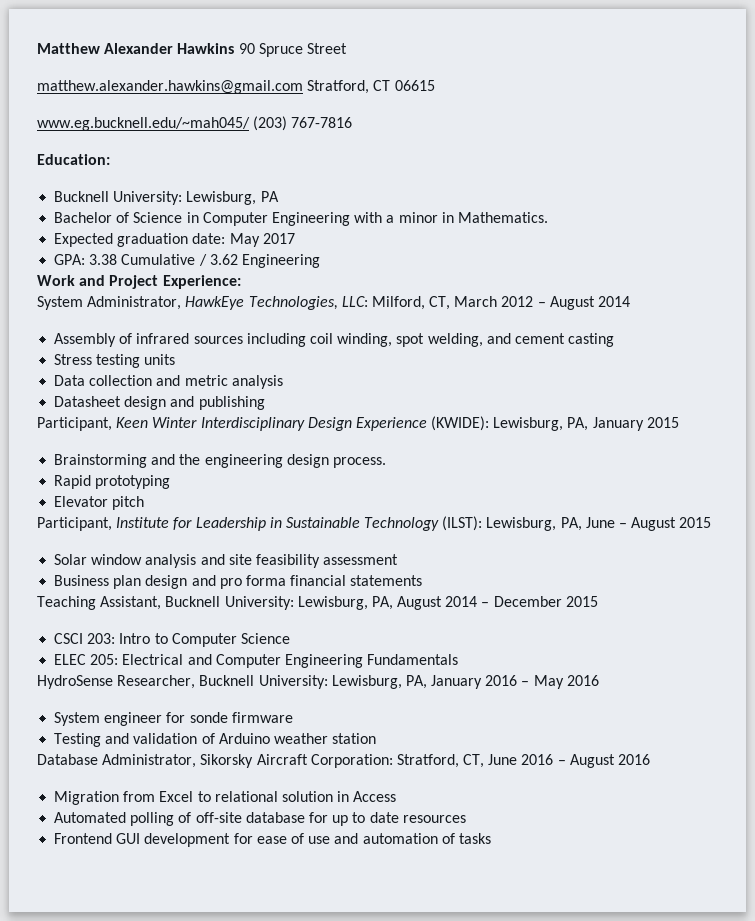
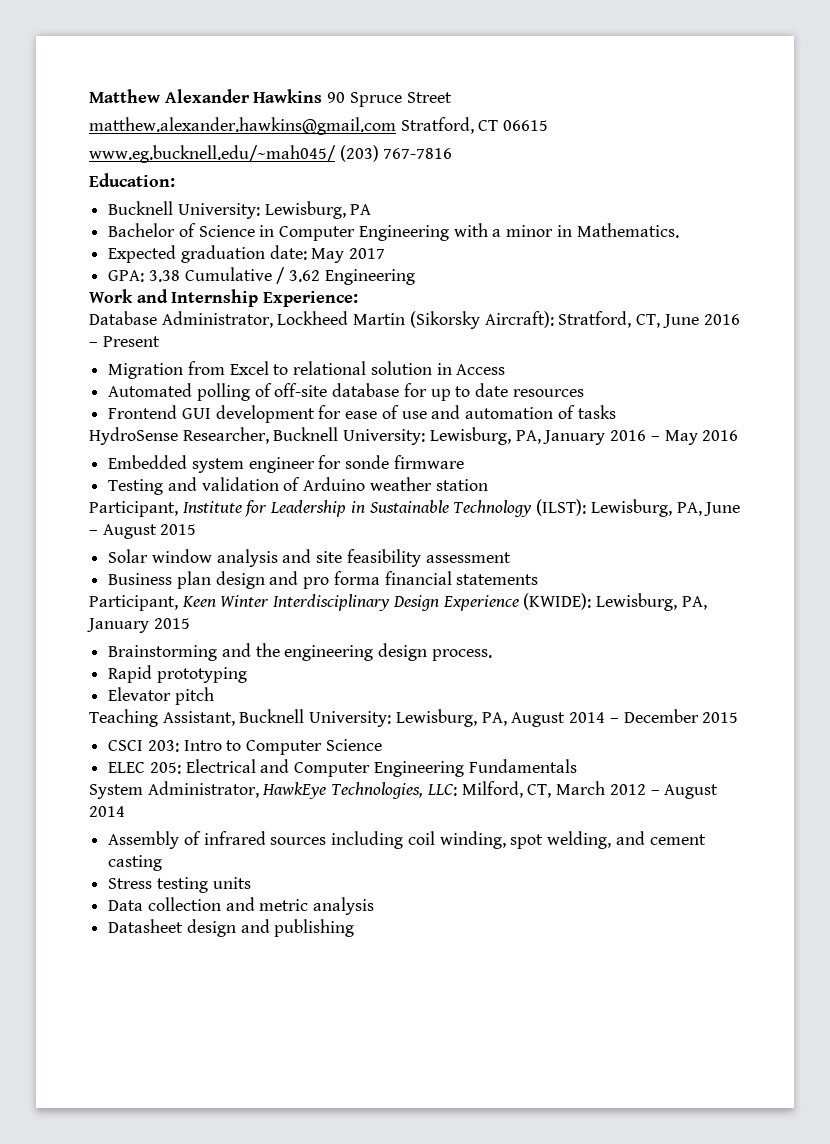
- Work and Project Experience:
+ Work and Internship Experience:
+ Database Administrator, Lockheed Martin (Sikorsky Aircraft): Stratford, CT, June 2016 – Present
+ Migration from Excel to relational solution in Access
+ Automated polling of off-site database for up to date resources
+ Frontend GUI development for ease of use and automation of tasks
+ HydroSense Researcher, Bucknell University: Lewisburg, PA, January 2016 – May 2016
+ Embedded system engineer for sonde firmware
+ Testing and validation of Arduino weather station
+ Participant, Institute for Leadership in Sustainable Technology (ILST): Lewisburg, PA, June – August 2015
+ Solar window analysis and site feasibility assessment
+ Business plan design and pro forma financial statements
+ Participant, Keen Winter Interdisciplinary Design Experience (KWIDE): Lewisburg, PA, January 2015
+ Brainstorming and the engineering design process.
+ Rapid prototyping
+ Elevator pitch
+ Teaching Assistant, Bucknell University: Lewisburg, PA, August 2014 – December 2015
+ CSCI 203: Intro to Computer Science
+ ELEC 205: Electrical and Computer Engineering Fundamentals
- Participant, Keen Winter Interdisciplinary Design Experience (KWIDE): Lewisburg, PA, January 2015
- Brainstorming and the engineering design process.
- Rapid prototyping
- Elevator pitch
- Participant, Institute for Leadership in Sustainable Technology (ILST): Lewisburg, PA, June – August 2015
- Solar window analysis and site feasibility assessment
- Business plan design and pro forma financial statements
- Teaching Assistant, Bucknell University: Lewisburg, PA, August 2014 – December 2015
- CSCI 203: Intro to Computer Science
- ELEC 205: Electrical and Computer Engineering Fundamentals
- HydroSense Researcher, Bucknell University: Lewisburg, PA, January 2016 – May 2016
- System engineer for sonde firmware
- Testing and validation of Arduino weather station
- Database Administrator, Sikorsky Aircraft Corporation: Stratford, CT, June 2016 – August 2016
- Migration from Excel to relational solution in Access
- Automated polling of off-site database for up to date resources
- Frontend GUI development for ease of use and automation of tasks

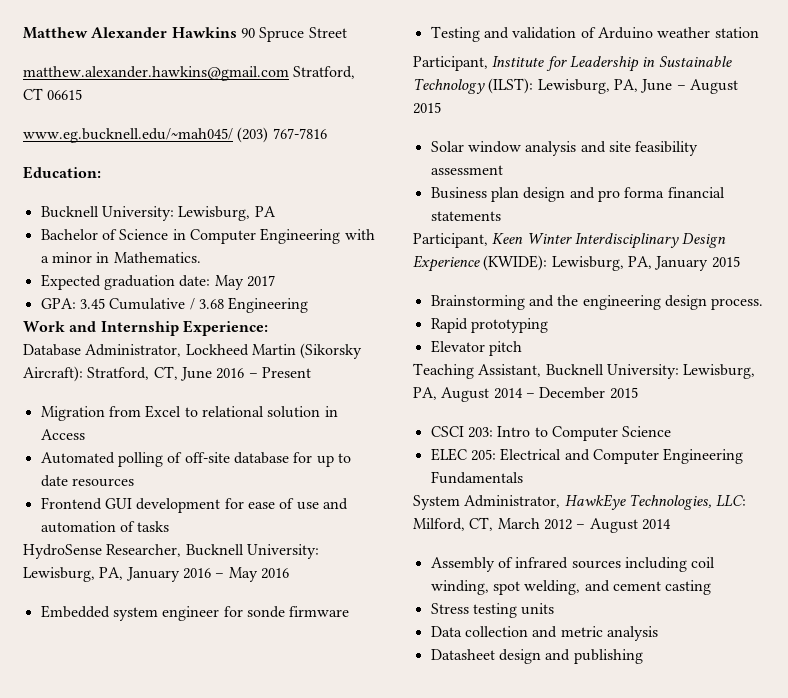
- GPA: 3.38 Cumulative / 3.62 Engineering
+ GPA: 3.45 Cumulative / 3.68 Engineering

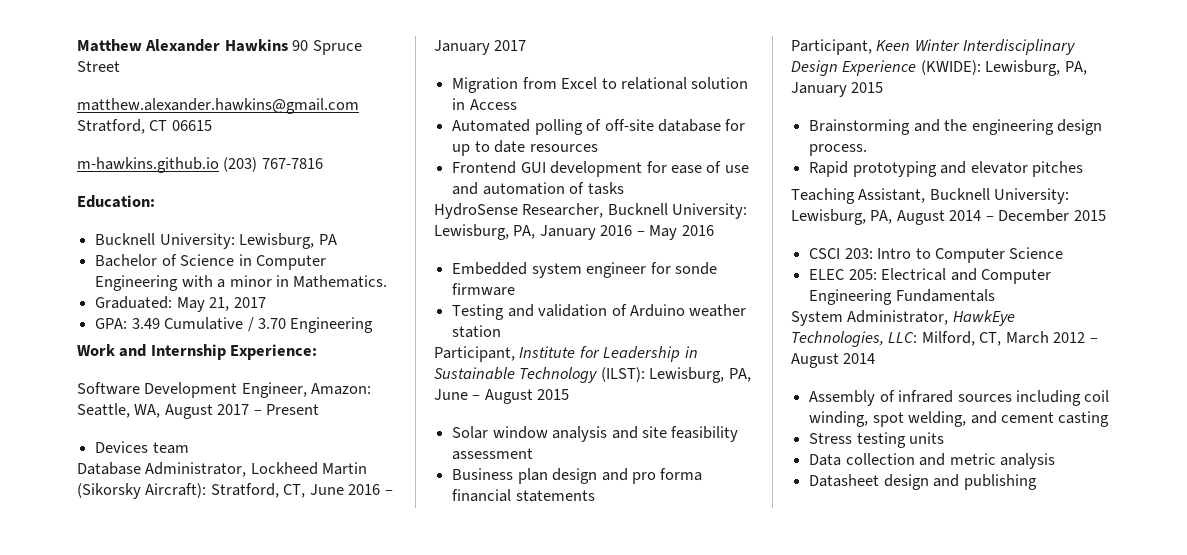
- www.eg.bucknell.edu/~mah045/ (203) 767-7816
+ m-hawkins.github.io (203) 767-7816
- Expected graduation date: May 2017
+ Graduated: May 21, 2017
- GPA: 3.45 Cumulative / 3.68 Engineering
+ GPA: 3.49 Cumulative / 3.70 Engineering
+ Software Development Engineer, Amazon: Seattle, WA, August 2017 – Present
+ Devices team
- Database Administrator, Lockheed Martin (Sikorsky Aircraft): Stratford, CT, June 2016 – Present
+ Database Administrator, Lockheed Martin (Sikorsky Aircraft): Stratford, CT, June 2016 – January 2017
- Rapid prototyping
- Elevator pitch
+ Rapid prototyping and elevator pitches

